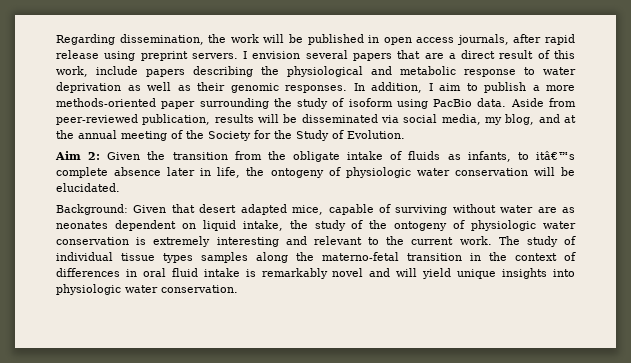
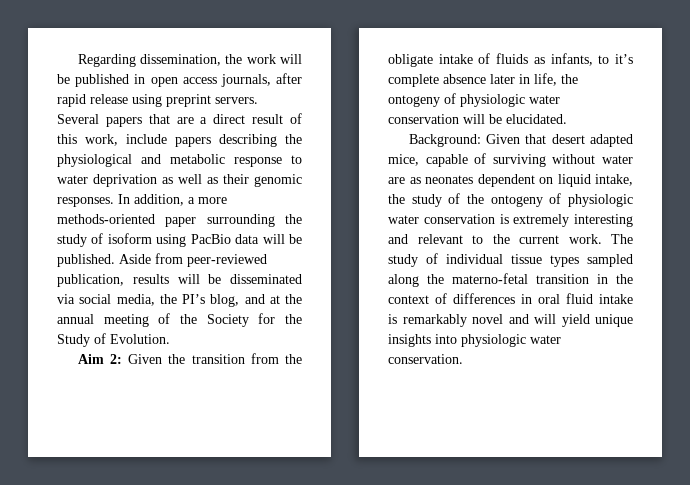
- I envision several papers that are a direct result of this work, include papers describing the physiological and metabolic response to water deprivation as well as their genomic responses.
+ Several papers that are a direct result of this work, include papers describing the physiological and metabolic response to water deprivation as well as their genomic responses.
- In addition, I aim to publish a more methods-oriented paper surrounding the study of isoform using PacBio data.
+ In addition, a more methods-oriented paper surrounding the study of isoform using PacBio data will be published.
- Aside from peer-reviewed publication, results will be disseminated via social media, my blog, and at the annual meeting of the Society for the Study of Evolution.
+ Aside from peer-reviewed publication, results will be disseminated via social media, the PI’s blog, and at the annual meeting of the Society for the Study of Evolution.
- Aim 2: Given the transition from the obligate intake of fluids as infants, to itâ€™s complete absence later in life, the ontogeny of physiologic water conservation will be elucidated.
+ Aim 2: Given the transition from the obligate intake of fluids as infants, to it’s complete absence later in life, the ontogeny of physiologic water conservation will be elucidated.
- The study of individual tissue types samples along the materno-fetal transition in the context of differences in oral fluid intake is remarkably novel and will yield unique insights into physiologic water conservation.
+ The study of individual tissue types sampled along the materno-fetal transition in the context of differences in oral fluid intake is remarkably novel and will yield unique insights into physiologic water conservation.

